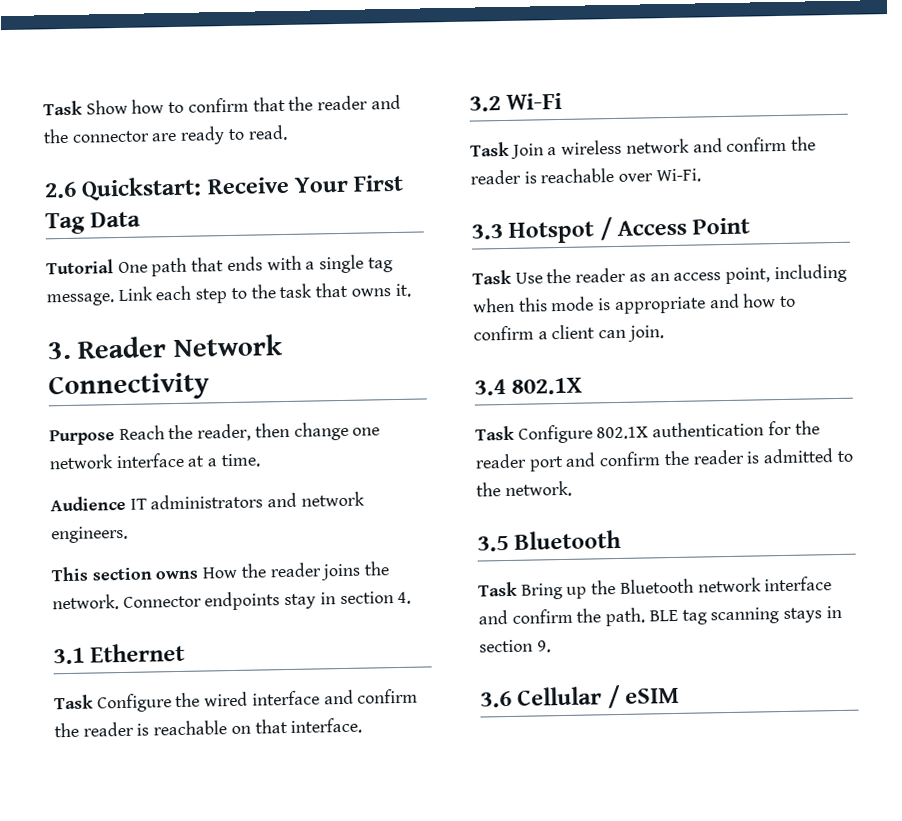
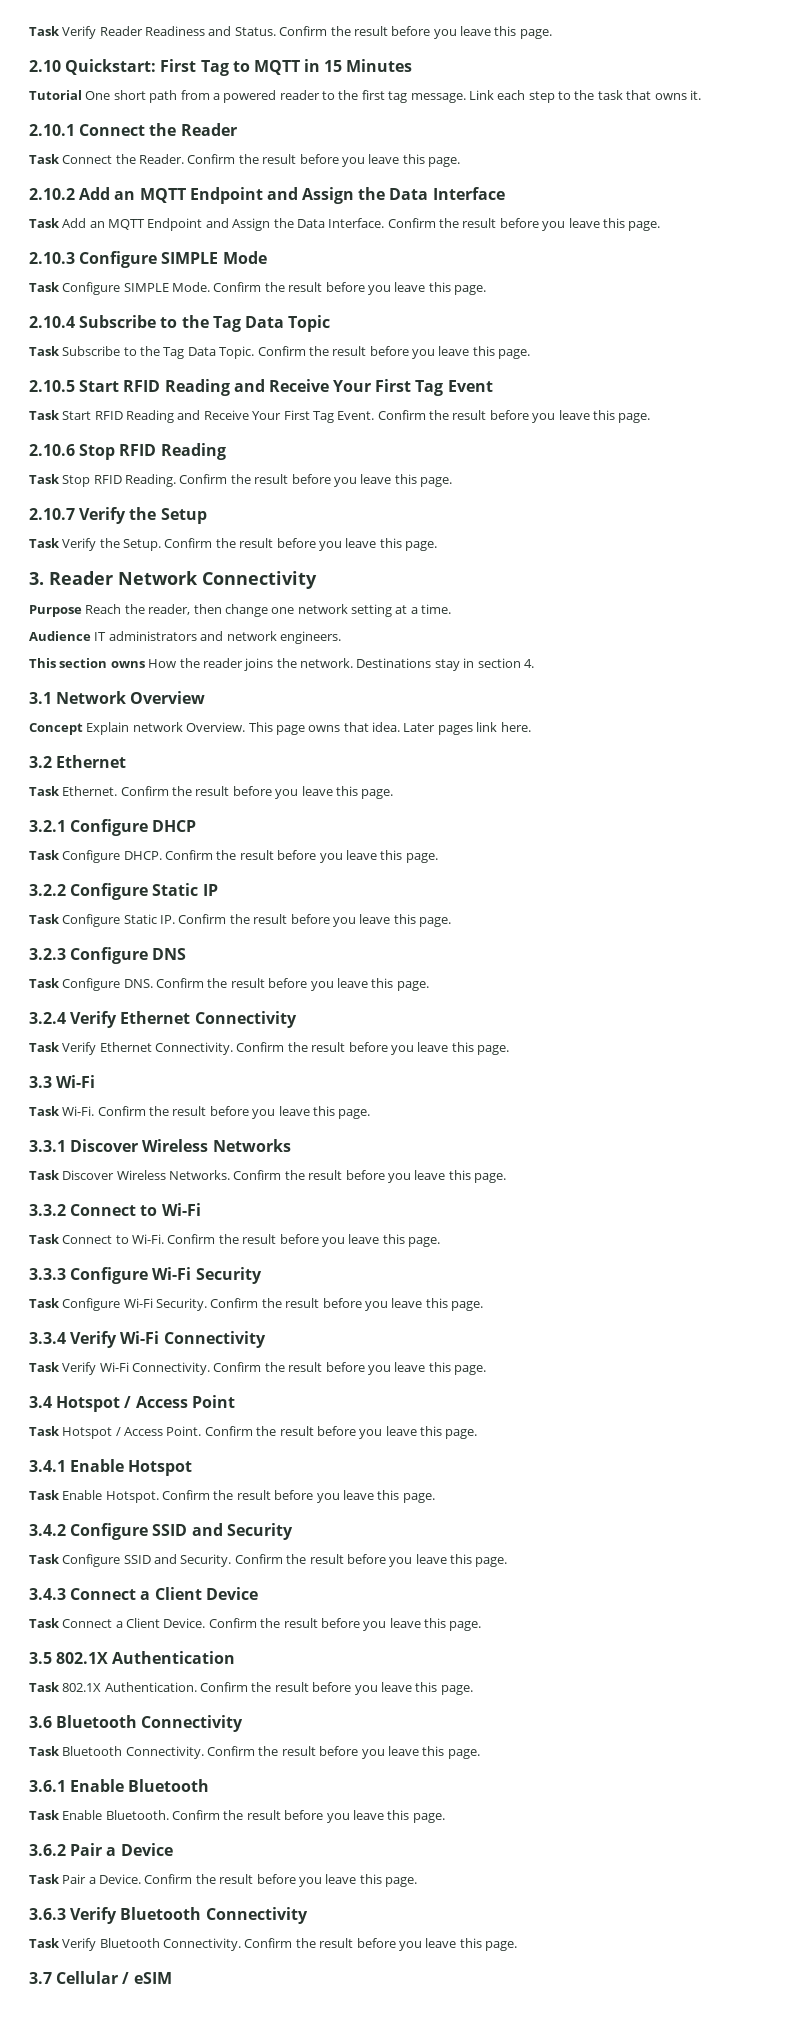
- Task Show how to confirm that the reader and the connector are ready to read.
- 2.6 Quickstart: Receive Your First Tag Data
- Tutorial One path that ends with a single tag message.
+ Task Verify Reader Readiness and Status. Confirm the result before you leave this page.
+ 2.10 Quickstart: First Tag to MQTT in 15 Minutes
+ Tutorial One short path from a powered reader to the first tag message.
+ 2.10.1 Connect the Reader
+ Task Connect the Reader. Confirm the result before you leave this page.
+ 2.10.2 Add an MQTT Endpoint and Assign the Data Interface
+ Task Add an MQTT Endpoint and Assign the Data Interface. Confirm the result before you leave this page.
+ 2.10.3 Configure SIMPLE Mode
+ Task Configure SIMPLE Mode. Confirm the result before you leave this page.
+ 2.10.4 Subscribe to the Tag Data Topic
+ Task Subscribe to the Tag Data Topic. Confirm the result before you leave this page.
+ 2.10.5 Start RFID Reading and Receive Your First Tag Event
+ Task Start RFID Reading and Receive Your First Tag Event. Confirm the result before you leave this page.
+ 2.10.6 Stop RFID Reading
+ Task Stop RFID Reading. Confirm the result before you leave this page.
+ 2.10.7 Verify the Setup
+ Task Verify the Setup. Confirm the result before you leave this page.
- Purpose Reach the reader, then change one network interface at a time.
+ Purpose Reach the reader, then change one network setting at a time.
- Connector endpoints stay in section 4.
+ Destinations stay in section 4.
- 3.1 Ethernet
- Task Configure the wired interface and confirm the reader is reachable on that interface.
- 3.2 Wi-Fi
- Task Join a wireless network and confirm the reader is reachable over Wi-Fi.
- 3.3 Hotspot / Access Point
+ 3.1 Network Overview
+ Concept Explain network Overview. This page owns that idea. Later pages link here.
+ 3.2 Ethernet
+ Task Ethernet. Confirm the result before you leave this page.
+ 3.2.1 Configure DHCP
+ Task Configure DHCP. Confirm the result before you leave this page.
+ 3.2.2 Configure Static IP
+ Task Configure Static IP. Confirm the result before you leave this page.
+ 3.2.3 Configure DNS
+ Task Configure DNS. Confirm the result before you leave this page.
+ 3.2.4 Verify Ethernet Connectivity
+ Task Verify Ethernet Connectivity. Confirm the result before you leave this page.
+ 3.3 Wi-Fi
+ Task Wi-Fi. Confirm the result before you leave this page.
+ 3.3.1 Discover Wireless Networks
+ Task Discover Wireless Networks. Confirm the result before you leave this page.
+ 3.3.2 Connect to Wi-Fi
+ Task Connect to Wi-Fi. Confirm the result before you leave this page.
+ 3.3.3 Configure Wi-Fi Security
+ Task Configure Wi-Fi Security. Confirm the result before you leave this page.
+ 3.3.4 Verify Wi-Fi Connectivity
+ Task Verify Wi-Fi Connectivity. Confirm the result before you leave this page.
+ 3.4 Hotspot / Access Point
- Task Use the reader as an access point, including when this mode is appropriate and how to confirm a client can join.
- 3.4 802.1X
- Task Configure 802.1X authentication for the reader port and confirm the reader is admitted to the network.
- 3.5 Bluetooth
- Task Bring up the Bluetooth network interface and confirm the path. BLE tag scanning stays in section 9.
- 3.6 Cellular / eSIM
+ Task Hotspot / Access Point. Confirm the result before you leave this page.
+ 3.4.1 Enable Hotspot
+ Task Enable Hotspot. Confirm the result before you leave this page.
+ 3.4.2 Configure SSID and Security
+ Task Configure SSID and Security. Confirm the result before you leave this page.
+ 3.4.3 Connect a Client Device
+ Task Connect a Client Device. Confirm the result before you leave this page.
+ 3.5 802.1X Authentication
+ Task 802.1X Authentication. Confirm the result before you leave this page.
+ 3.6 Bluetooth Connectivity
+ Task Bluetooth Connectivity. Confirm the result before you leave this page.
+ 3.6.1 Enable Bluetooth
+ Task Enable Bluetooth. Confirm the result before you leave this page.
+ 3.6.2 Pair a Device
+ Task Pair a Device. Confirm the result before you leave this page.
+ 3.6.3 Verify Bluetooth Connectivity
+ Task Verify Bluetooth Connectivity. Confirm the result before you leave this page.
+ 3.7 Cellular / eSIM

